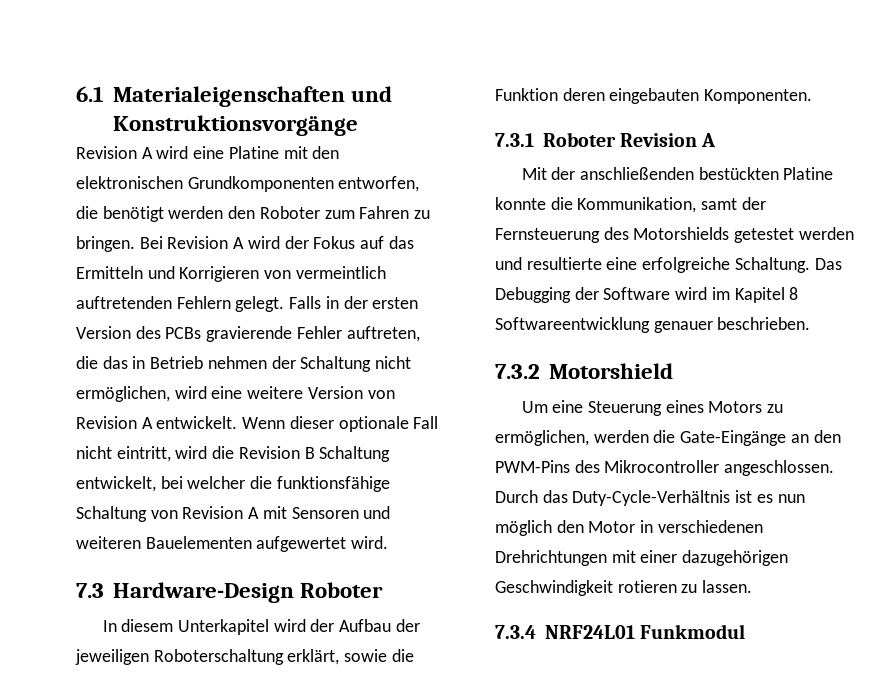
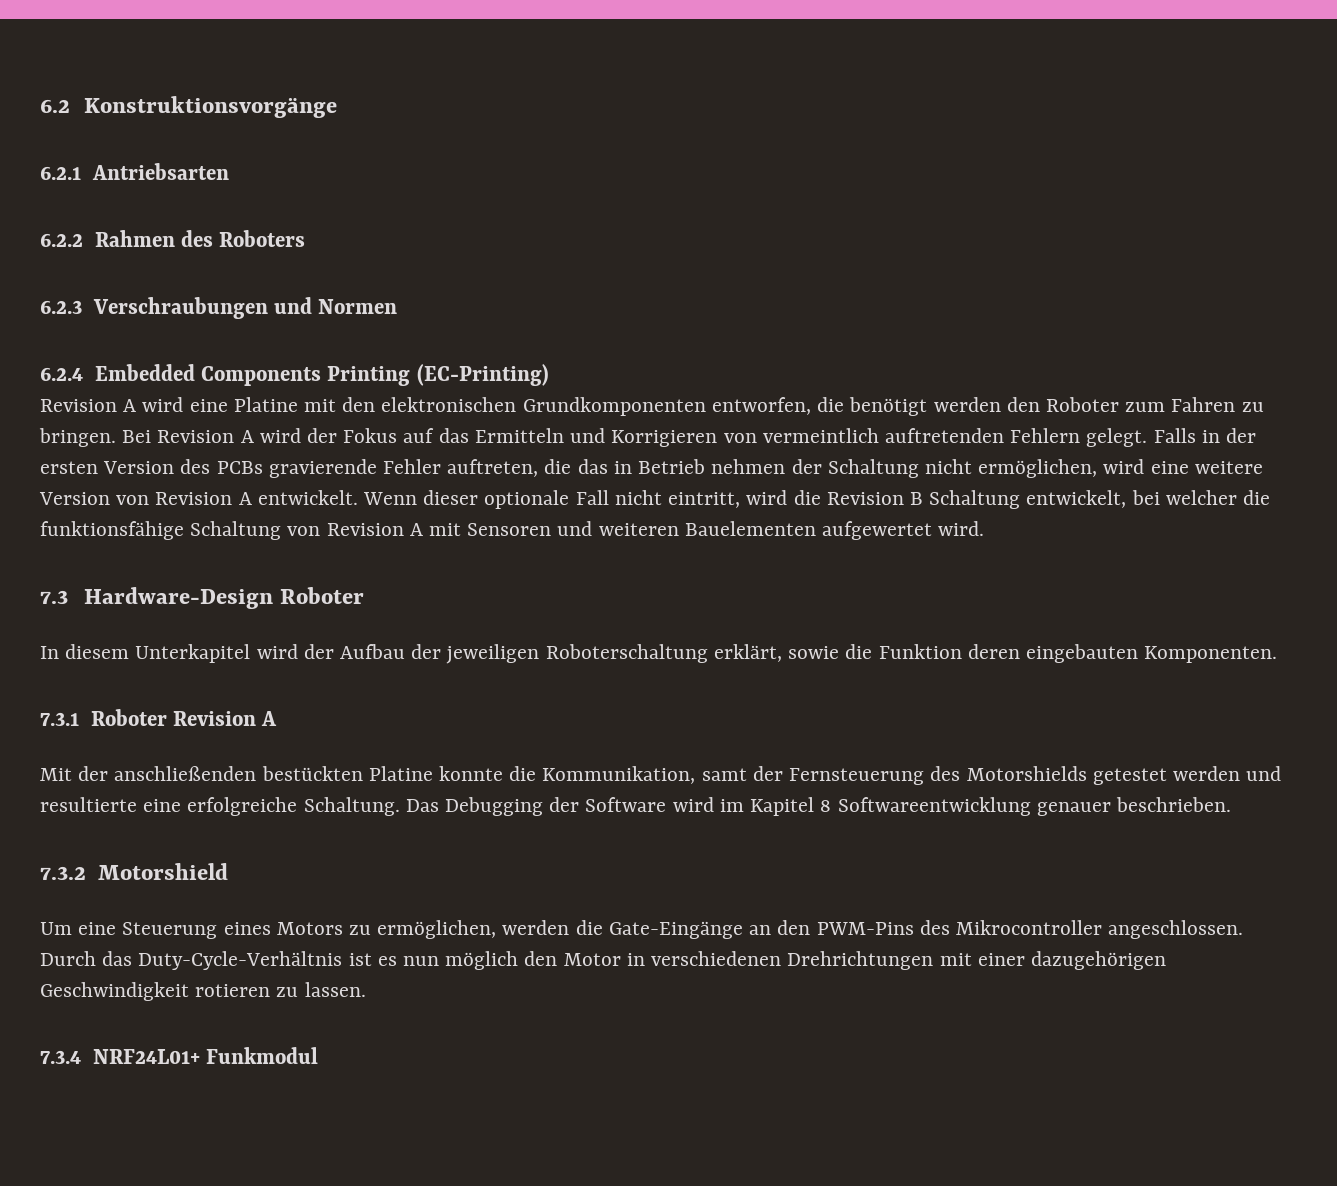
- 6.1 Materialeigenschaften und Konstruktionsvorgänge
+ 6.2 Konstruktionsvorgänge
+ 6.2.1 Antriebsarten
+ 6.2.2 Rahmen des Roboters
+ 6.2.3 Verschraubungen und Normen
+ 6.2.4 Embedded Components Printing (EC-Printing)
- 7.3.4 NRF24L01 Funkmodul
+ 7.3.4 NRF24L01+ Funkmodul

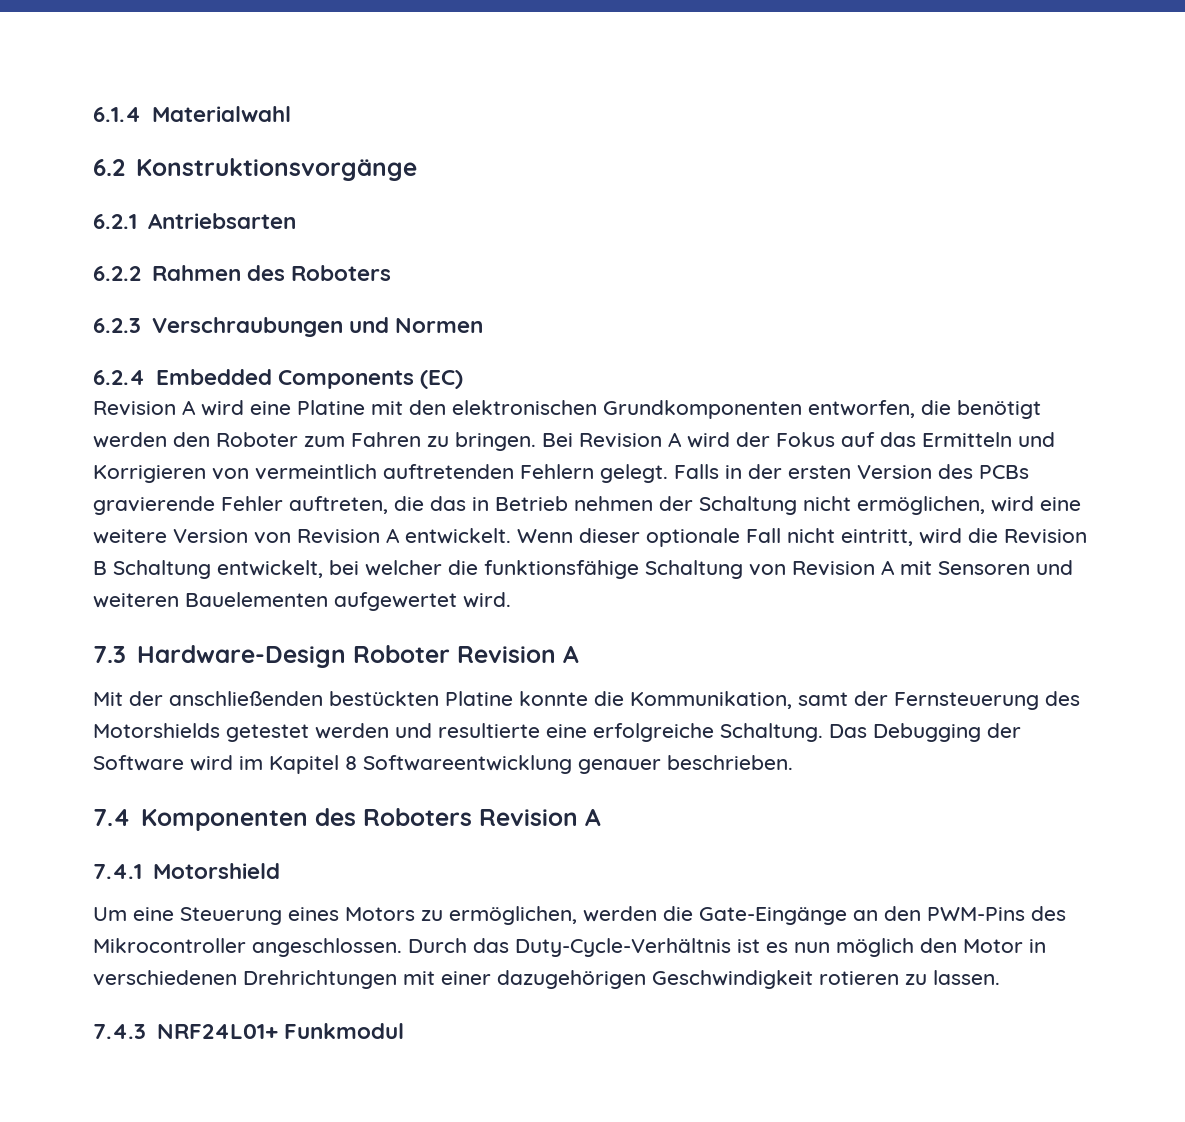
+ 6.1.4 Materialwahl
- 6.2.4 Embedded Components Printing (EC-Printing)
+ 6.2.4 Embedded Components (EC)
- 7.3 Hardware-Design Roboter
- In diesem Unterkapitel wird der Aufbau der jeweiligen Roboterschaltung erklärt, sowie die Funktion deren eingebauten Komponenten.
- 7.3.1 Roboter Revision A
+ 7.3 Hardware-Design Roboter Revision A
- 7.3.2 Motorshield
+ 7.4 Komponenten des Roboters Revision A
+ 7.4.1 Motorshield
- 7.3.4 NRF24L01+ Funkmodul
+ 7.4.3 NRF24L01+ Funkmodul

